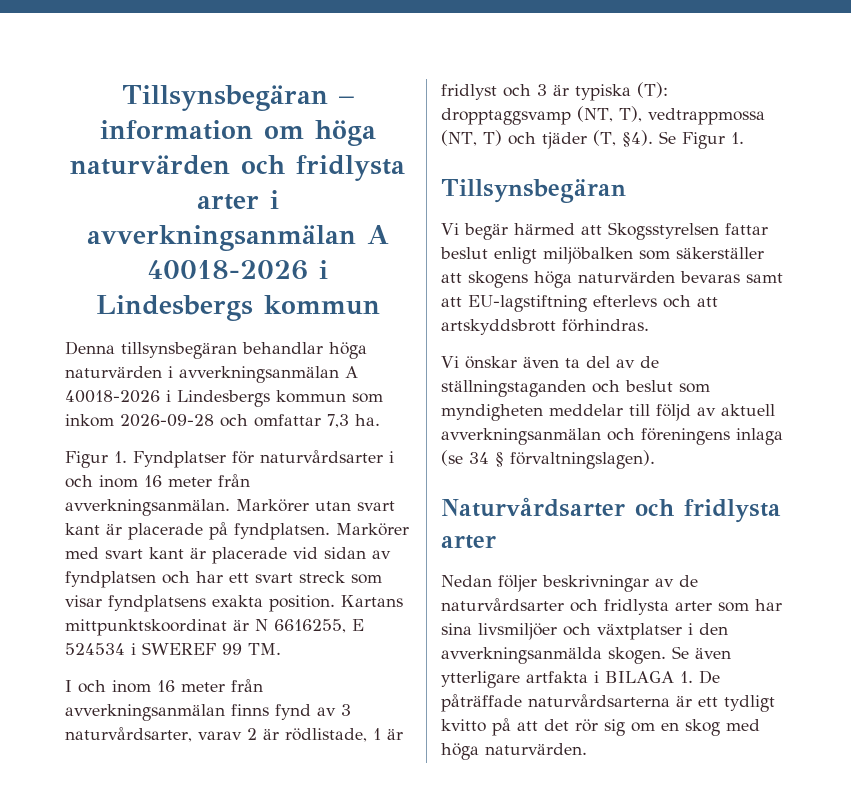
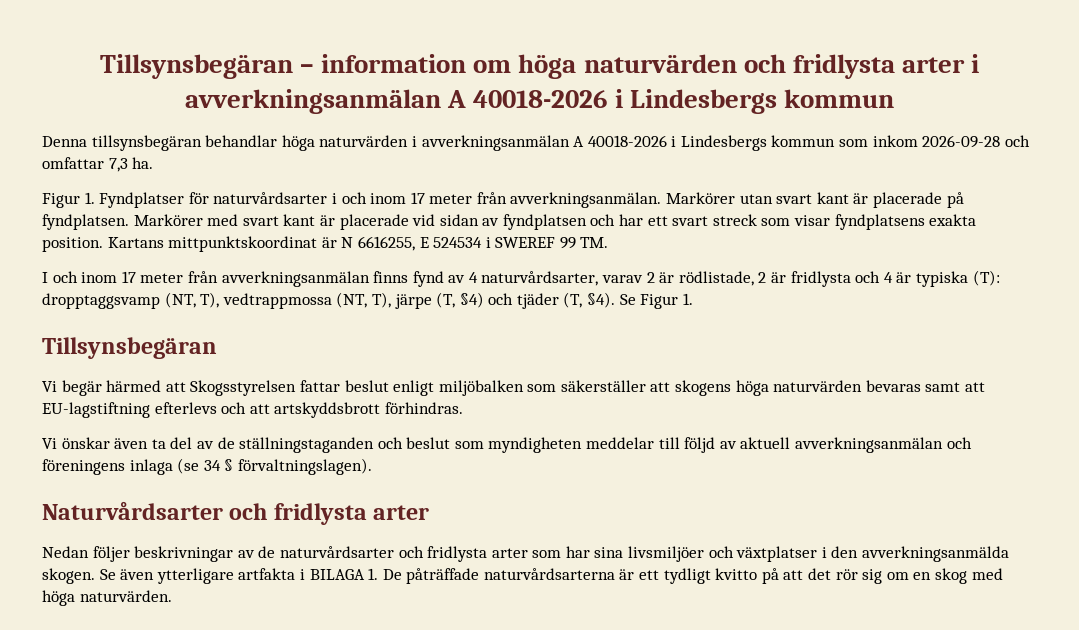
- Figur 1. Fyndplatser för naturvårdsarter i och inom 16 meter från avverkningsanmälan.
+ Figur 1. Fyndplatser för naturvårdsarter i och inom 17 meter från avverkningsanmälan.
- I och inom 16 meter från avverkningsanmälan finns fynd av 3 naturvårdsarter, varav 2 är rödlistade, 1 är fridlyst och 3 är typiska (T): dropptaggsvamp (NT, T), vedtrappmossa (NT, T) och tjäder (T, §4).
+ I och inom 17 meter från avverkningsanmälan finns fynd av 4 naturvårdsarter, varav 2 är rödlistade, 2 är fridlysta och 4 är typiska (T): dropptaggsvamp (NT, T), vedtrappmossa (NT, T), järpe (T, §4) och tjäder (T, §4).

